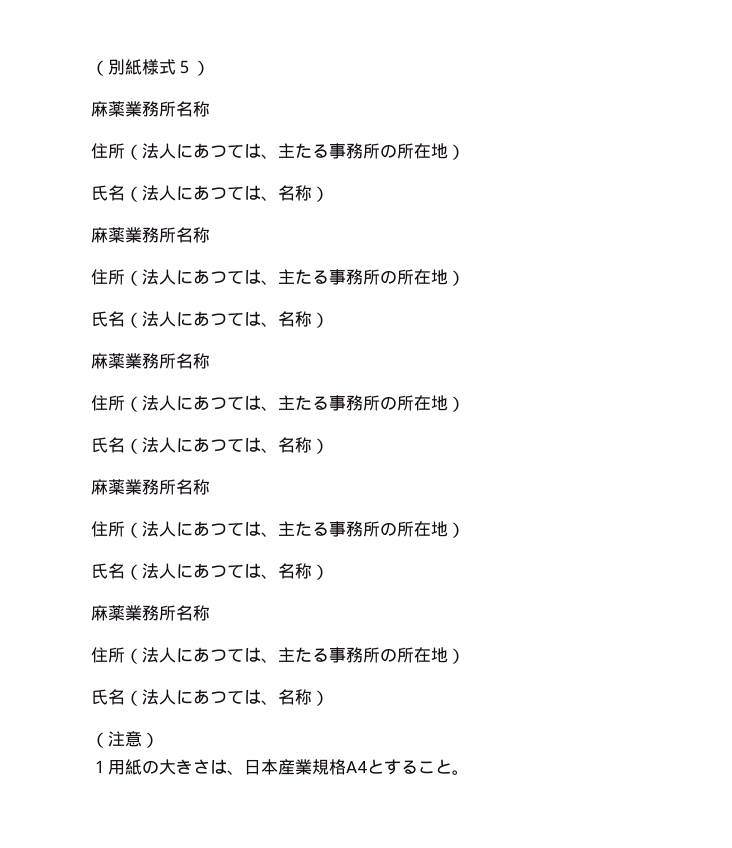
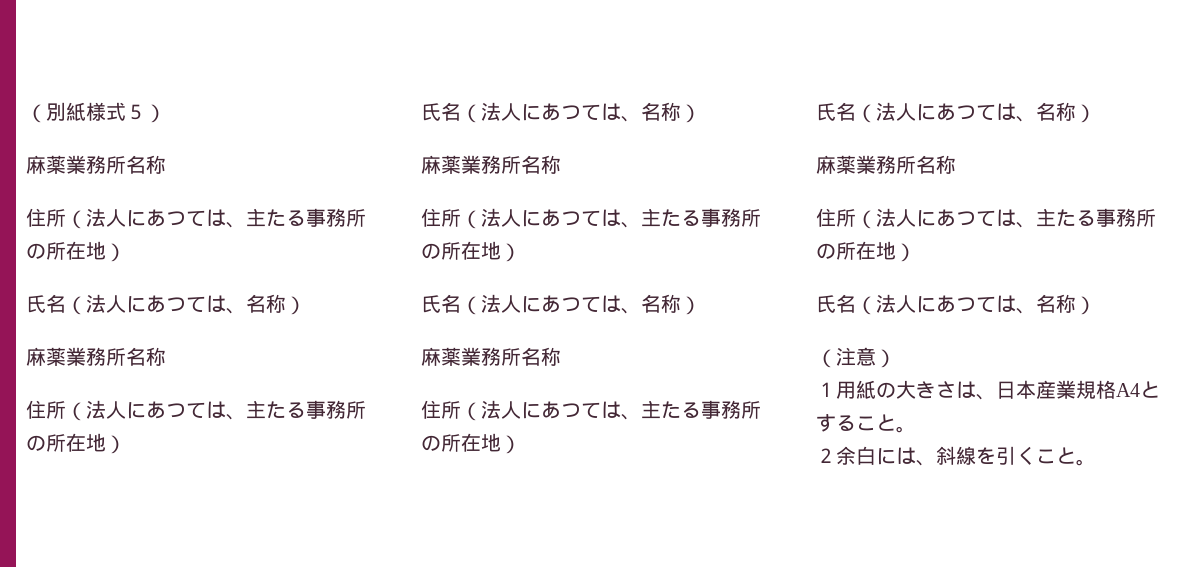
+ ２余白には、斜線を引くこと。

